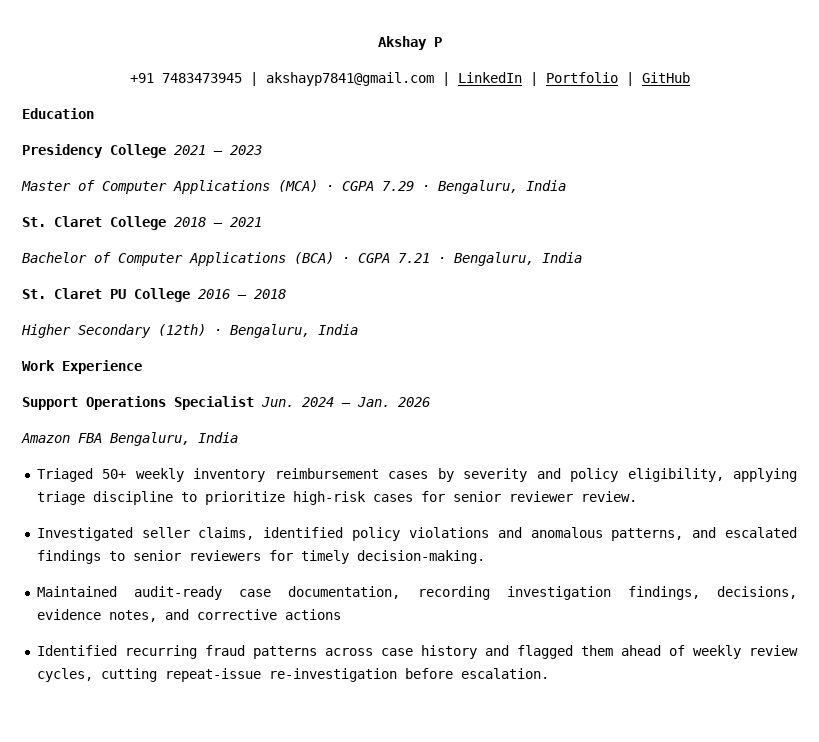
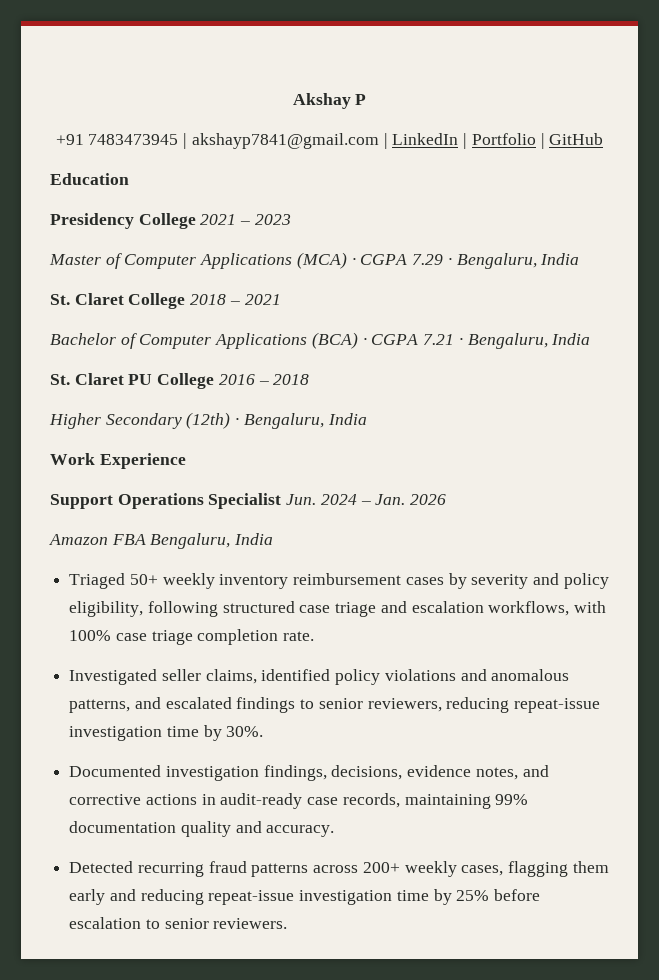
- Triaged 50+ weekly inventory reimbursement cases by severity and policy eligibility, applying triage discipline to prioritize high-risk cases for senior reviewer review.
+ Triaged 50+ weekly inventory reimbursement cases by severity and policy eligibility, following structured case triage and escalation workflows, with 100% case triage completion rate.
- Investigated seller claims, identified policy violations and anomalous patterns, and escalated findings to senior reviewers for timely decision-making.
- Maintained audit-ready case documentation, recording investigation findings, decisions, evidence notes, and corrective actions
- Identified recurring fraud patterns across case history and flagged them ahead of weekly review cycles, cutting repeat-issue re-investigation before escalation.
+ Investigated seller claims, identified policy violations and anomalous patterns, and escalated findings to senior reviewers, reducing repeat-issue investigation time by 30%.
+ Documented investigation findings, decisions, evidence notes, and corrective actions in audit-ready case records, maintaining 99% documentation quality and accuracy.
+ Detected recurring fraud patterns across 200+ weekly cases, flagging them early and reducing repeat-issue investigation time by 25% before escalation to senior reviewers.

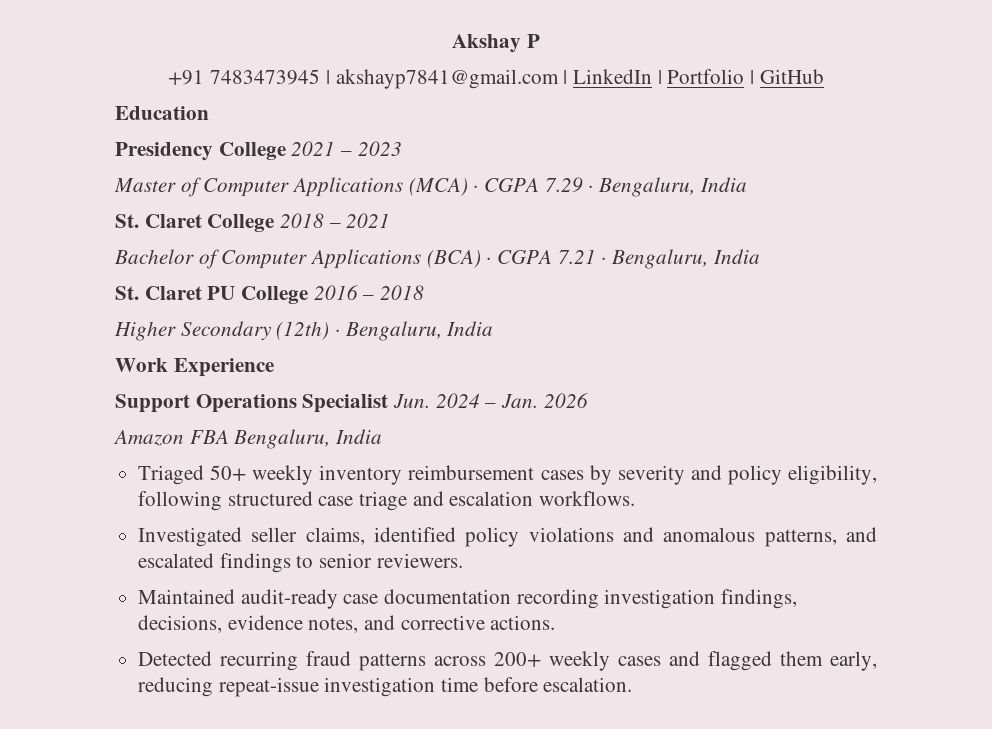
- Triaged 50+ weekly inventory reimbursement cases by severity and policy eligibility, following structured case triage and escalation workflows, with 100% case triage completion rate.
+ Triaged 50+ weekly inventory reimbursement cases by severity and policy eligibility, following structured case triage and escalation workflows.
- Investigated seller claims, identified policy violations and anomalous patterns, and escalated findings to senior reviewers, reducing repeat-issue investigation time by 30%.
- Documented investigation findings, decisions, evidence notes, and corrective actions in audit-ready case records, maintaining 99% documentation quality and accuracy.
+ Investigated seller claims, identified policy violations and anomalous patterns, and escalated findings to senior reviewers.
+ Maintained audit-ready case documentation recording investigation findings, decisions, evidence notes, and corrective actions.
- Detected recurring fraud patterns across 200+ weekly cases, flagging them early and reducing repeat-issue investigation time by 25% before escalation to senior reviewers.
+ Detected recurring fraud patterns across 200+ weekly cases and flagged them early, reducing repeat-issue investigation time before escalation.

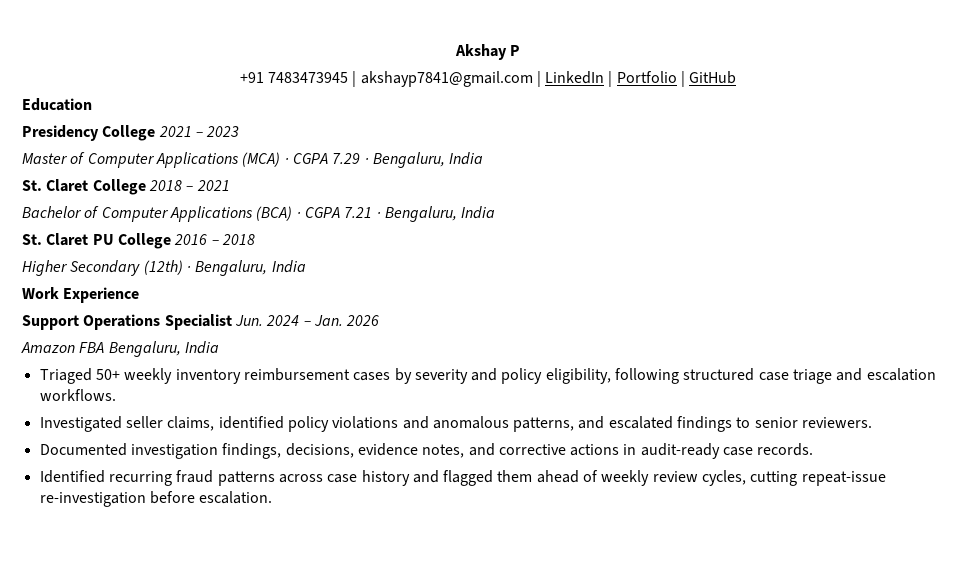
- Maintained audit-ready case documentation recording investigation findings, decisions, evidence notes, and corrective actions.
- Detected recurring fraud patterns across 200+ weekly cases and flagged them early, reducing repeat-issue investigation time before escalation.
+ Documented investigation findings, decisions, evidence notes, and corrective actions in audit-ready case records.
+ Identified recurring fraud patterns across case history and flagged them ahead of weekly review cycles, cutting repeat-issue re-investigation before escalation.

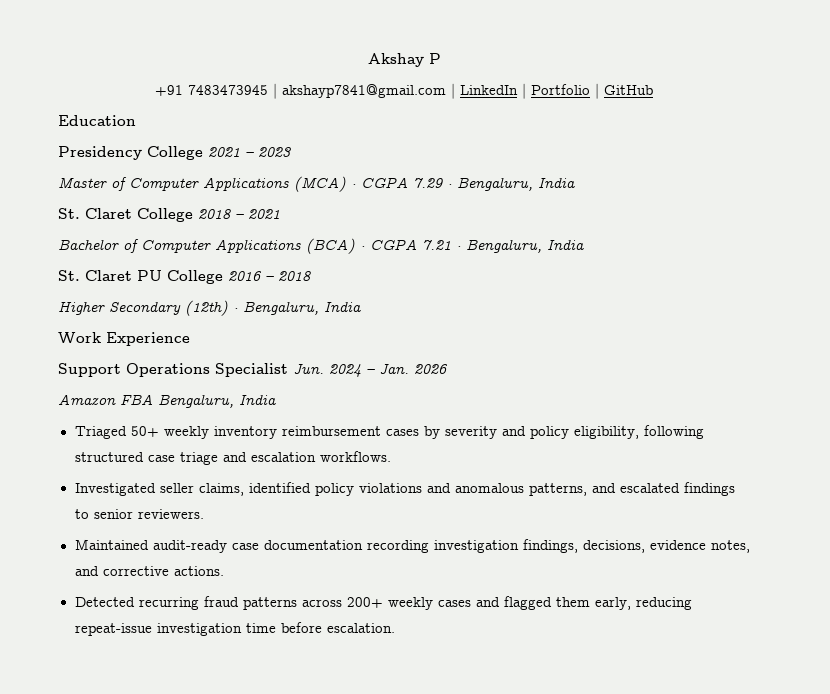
- Documented investigation findings, decisions, evidence notes, and corrective actions in audit-ready case records.
- Identified recurring fraud patterns across case history and flagged them ahead of weekly review cycles, cutting repeat-issue re-investigation before escalation.
+ Maintained audit-ready case documentation recording investigation findings, decisions, evidence notes, and corrective actions.
+ Detected recurring fraud patterns across 200+ weekly cases and flagged them early, reducing repeat-issue investigation time before escalation.

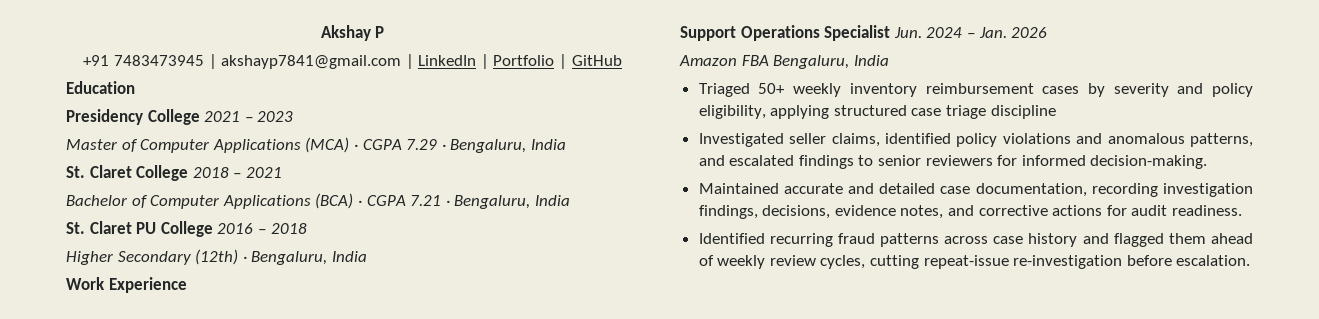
- Triaged 50+ weekly inventory reimbursement cases by severity and policy eligibility, following structured case triage and escalation workflows.
+ Triaged 50+ weekly inventory reimbursement cases by severity and policy eligibility, applying structured case triage discipline
- Investigated seller claims, identified policy violations and anomalous patterns, and escalated findings to senior reviewers.
- Maintained audit-ready case documentation recording investigation findings, decisions, evidence notes, and corrective actions.
- Detected recurring fraud patterns across 200+ weekly cases and flagged them early, reducing repeat-issue investigation time before escalation.
+ Investigated seller claims, identified policy violations and anomalous patterns, and escalated findings to senior reviewers for informed decision-making.
+ Maintained accurate and detailed case documentation, recording investigation findings, decisions, evidence notes, and corrective actions for audit readiness.
+ Identified recurring fraud patterns across case history and flagged them ahead of weekly review cycles, cutting repeat-issue re-investigation before escalation.

